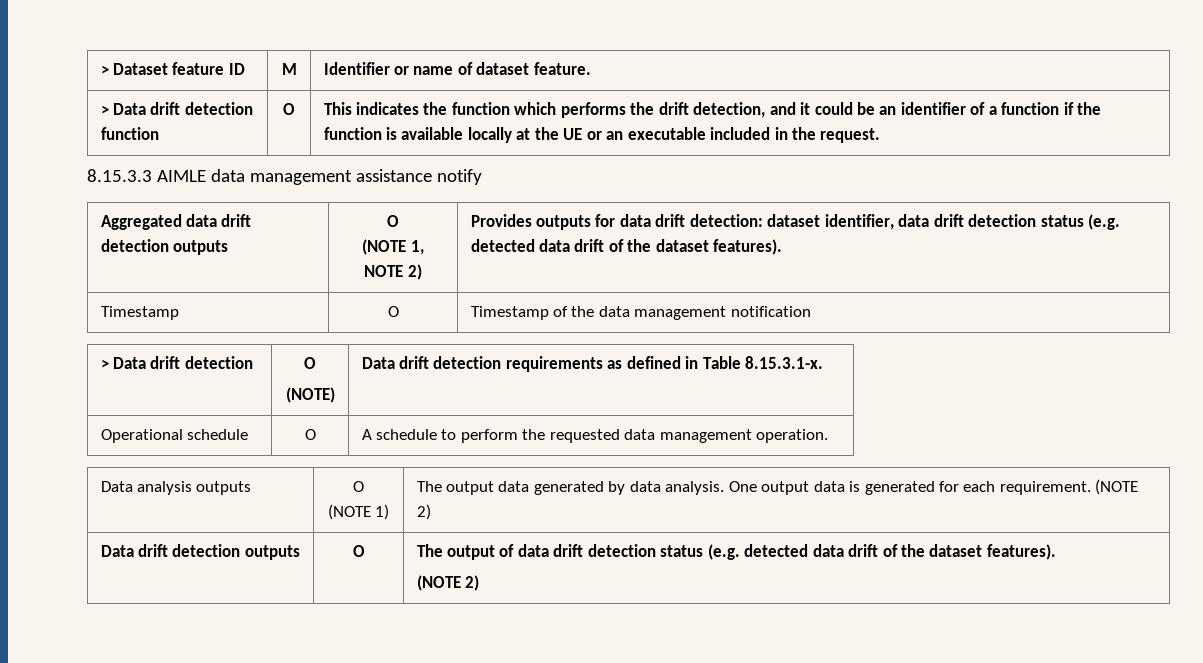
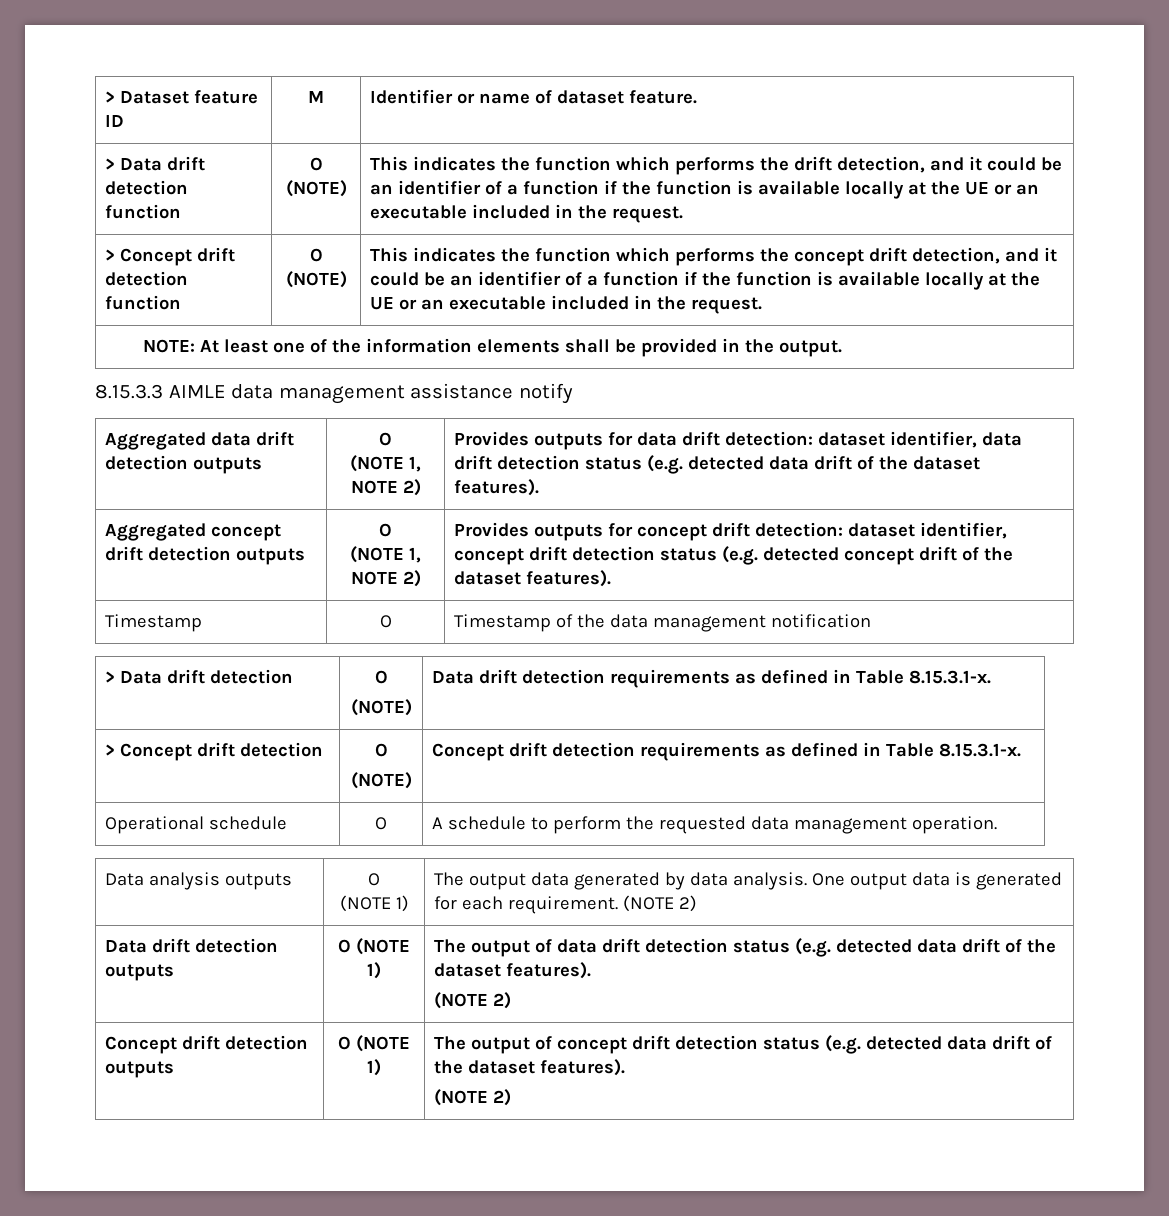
- > Data drift detection function | O
+ > Data drift detection function | O (NOTE)
+ > Concept drift detection function | O (NOTE) | This indicates the function which performs the concept drift detection, and it could be an identifier of a function if the function is available locally at the UE or an executable included in the request.
+ NOTE: At least one of the information elements shall be provided in the output.
+ Aggregated concept drift detection outputs | O
+ (NOTE 1, NOTE 2) | Provides outputs for concept drift detection: dataset identifier, concept drift detection status (e.g. detected concept drift of the dataset features).
+ > Concept drift detection | O
+ (NOTE) | Concept drift detection requirements as defined in Table 8.15.3.1-x.
- Data drift detection outputs | O | The output of data drift detection status (e.g. detected data drift of the dataset features).
+ Data drift detection outputs | O (NOTE 1) | The output of data drift detection status (e.g. detected data drift of the dataset features).
+ Concept drift detection outputs | O (NOTE 1) | The output of concept drift detection status (e.g. detected data drift of the dataset features).
+ (NOTE 2)

